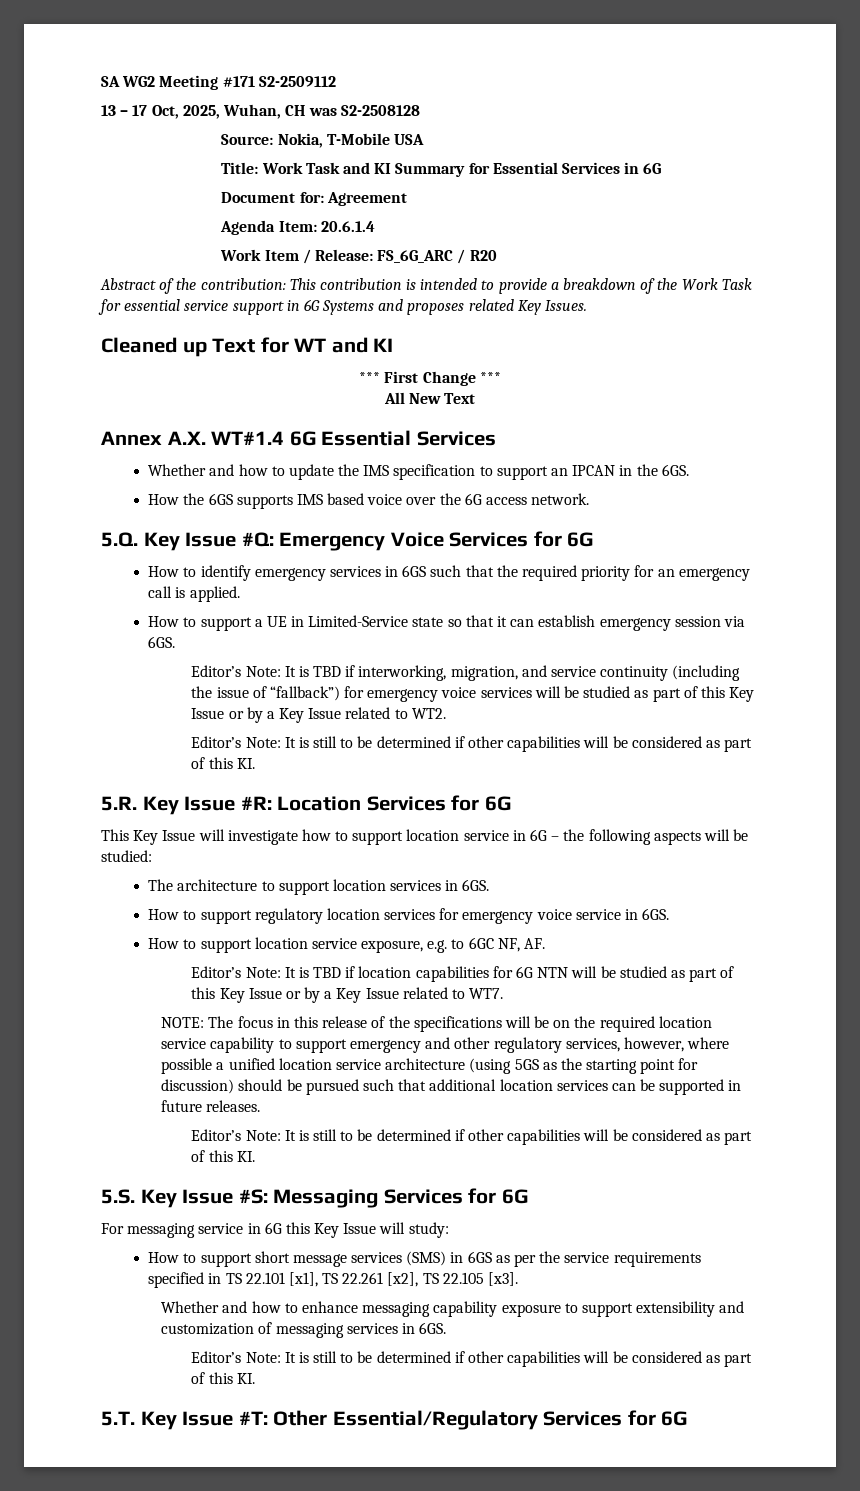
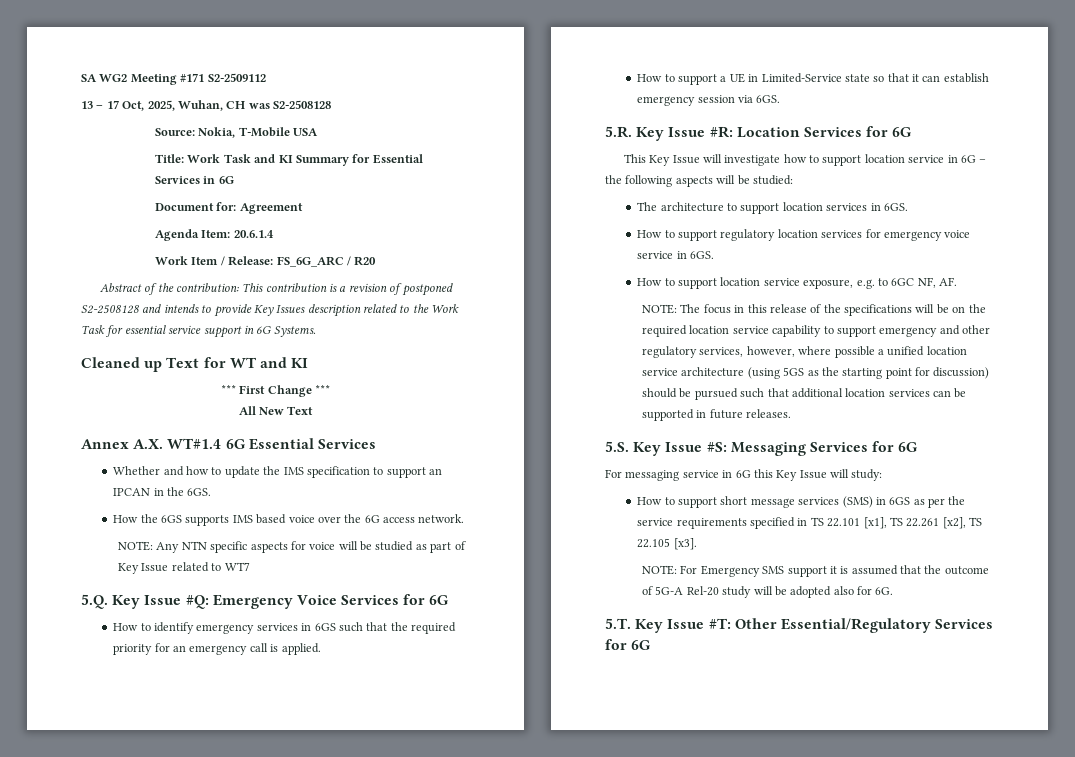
- Abstract of the contribution: This contribution is intended to provide a breakdown of the Work Task for essential service support in 6G Systems and proposes related Key Issues.
+ Abstract of the contribution: This contribution is a revision of postponed S2-2508128 and intends to provide Key Issues description related to the Work Task for essential service support in 6G Systems.
+ NOTE: Any NTN specific aspects for voice will be studied as part of Key Issue related to WT7
- Editor’s Note: It is TBD if interworking, migration, and service continuity (including the issue of “fallback”) for emergency voice services will be studied as part of this Key Issue or by a Key Issue related to WT2.
- Editor’s Note: It is still to be determined if other capabilities will be considered as part of this KI.
- Editor’s Note: It is TBD if location capabilities for 6G NTN will be studied as part of this Key Issue or by a Key Issue related to WT7.
  NOTE: The focus in this release of the specifications will be on the required location service capability to support emergency and other regulatory services, however, where possible a unified location service architecture (using 5GS as the starting point for discussion) should be pursued such that additional location services can be supported in future releases.
- Editor’s Note: It is still to be determined if other capabilities will be considered as part of this KI.
- Whether and how to enhance messaging capability exposure to support extensibility and customization of messaging services in 6GS.
- Editor’s Note: It is still to be determined if other capabilities will be considered as part of this KI.
+ NOTE: For Emergency SMS support it is assumed that the outcome of 5G-A Rel-20 study will be adopted also for 6G.

